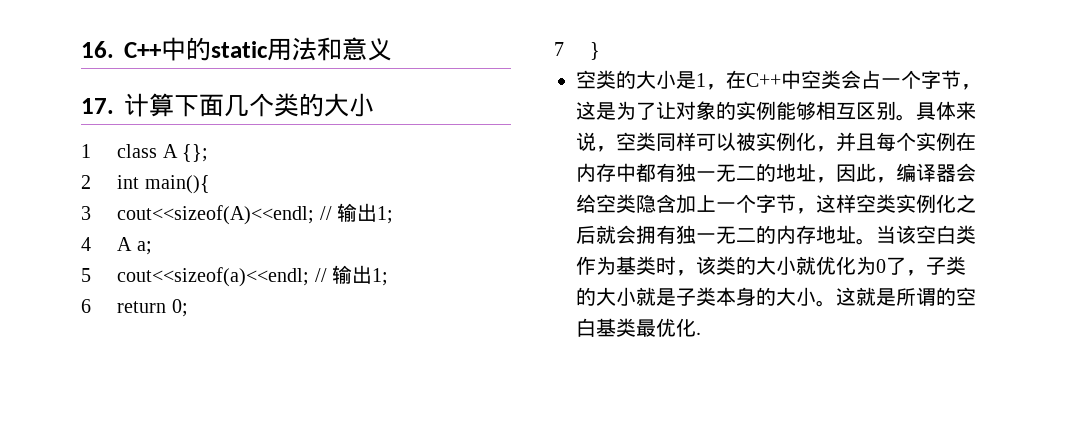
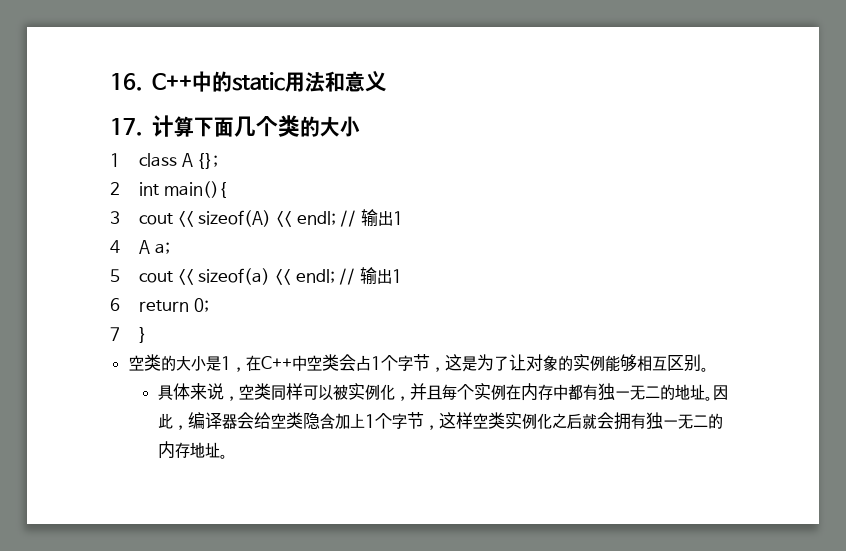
- 3 cout<<sizeof(A)<<endl; // 输出1;
+ 3 cout << sizeof(A) << endl; // 输出1
- 5 cout<<sizeof(a)<<endl; // 输出1;
+ 5 cout << sizeof(a) << endl; // 输出1
- 空类的大小是1，在C++中空类会占一个字节，这是为了让对象的实例能够相互区别。具体来说，空类同样可以被实例化，并且每个实例在内存中都有独一无二的地址，因此，编译器会给空类隐含加上一个字节，这样空类实例化之后就会拥有独一无二的内存地址。当该空白类作为基类时，该类的大小就优化为0了，子类的大小就是子类本身的大小。这就是所谓的空白基类最优化.
+ 空类的大小是1，在C++中空类会占1个字节，这是为了让对象的实例能够相互区别。
+ 具体来说，空类同样可以被实例化，并且每个实例在内存中都有独一无二的地址。因此，编译器会给空类隐含加上1个字节，这样空类实例化之后就会拥有独一无二的内存地址。

